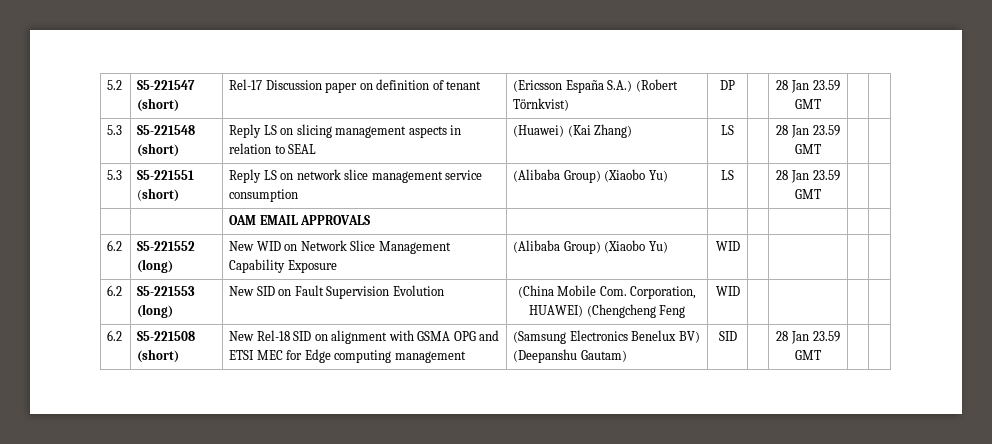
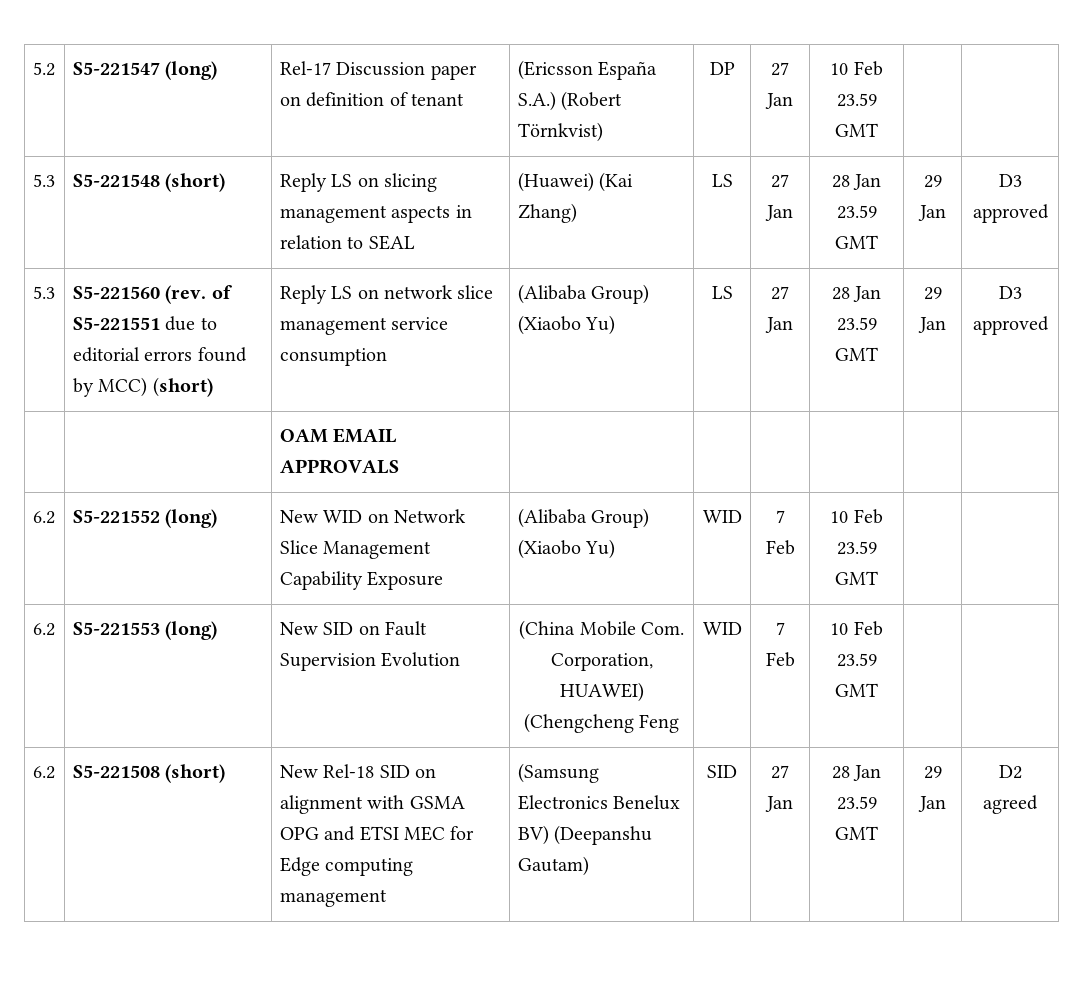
- 5.2 | S5-221547 (short) | Rel-17 Discussion paper on definition of tenant | (Ericsson España S.A.) (Robert Törnkvist) | DP | | 28 Jan 23.59 GMT | |
+ 5.2 | S5-221547 (long) | Rel-17 Discussion paper on definition of tenant | (Ericsson España S.A.) (Robert Törnkvist) | DP | 27 Jan | 10 Feb 23.59 GMT | |
- 5.3 | S5-221548 (short) | Reply LS on slicing management aspects in relation to SEAL | (Huawei) (Kai Zhang) | LS | | 28 Jan 23.59 GMT | |
- 5.3 | S5-221551 (short) | Reply LS on network slice management service consumption | (Alibaba Group) (Xiaobo Yu) | LS | | 28 Jan 23.59 GMT | |
+ 5.3 | S5-221548 (short) | Reply LS on slicing management aspects in relation to SEAL | (Huawei) (Kai Zhang) | LS | 27 Jan | 28 Jan 23.59 GMT | 29 Jan | D3 approved
+ 5.3 | S5-221560 (rev. of S5-221551 due to editorial errors found by MCC) (short) | Reply LS on network slice management service consumption | (Alibaba Group) (Xiaobo Yu) | LS | 27 Jan | 28 Jan 23.59 GMT | 29 Jan | D3 approved
- 6.2 | S5-221552 (long) | New WID on Network Slice Management Capability Exposure | (Alibaba Group) (Xiaobo Yu) | WID | | | |
+ 6.2 | S5-221552 (long) | New WID on Network Slice Management Capability Exposure | (Alibaba Group) (Xiaobo Yu) | WID | 7 Feb | 10 Feb 23.59 GMT | |
- 6.2 | S5-221553 (long) | New SID on Fault Supervision Evolution | (China Mobile Com. Corporation, HUAWEI) (Chengcheng Feng | WID | | | |
+ 6.2 | S5-221553 (long) | New SID on Fault Supervision Evolution | (China Mobile Com. Corporation, HUAWEI) (Chengcheng Feng | WID | 7 Feb | 10 Feb 23.59 GMT | |
- 6.2 | S5-221508 (short) | New Rel-18 SID on alignment with GSMA OPG and ETSI MEC for Edge computing management | (Samsung Electronics Benelux BV) (Deepanshu Gautam) | SID | | 28 Jan 23.59 GMT | |
+ 6.2 | S5-221508 (short) | New Rel-18 SID on alignment with GSMA OPG and ETSI MEC for Edge computing management | (Samsung Electronics Benelux BV) (Deepanshu Gautam) | SID | 27 Jan | 28 Jan 23.59 GMT | 29 Jan | D2 agreed

